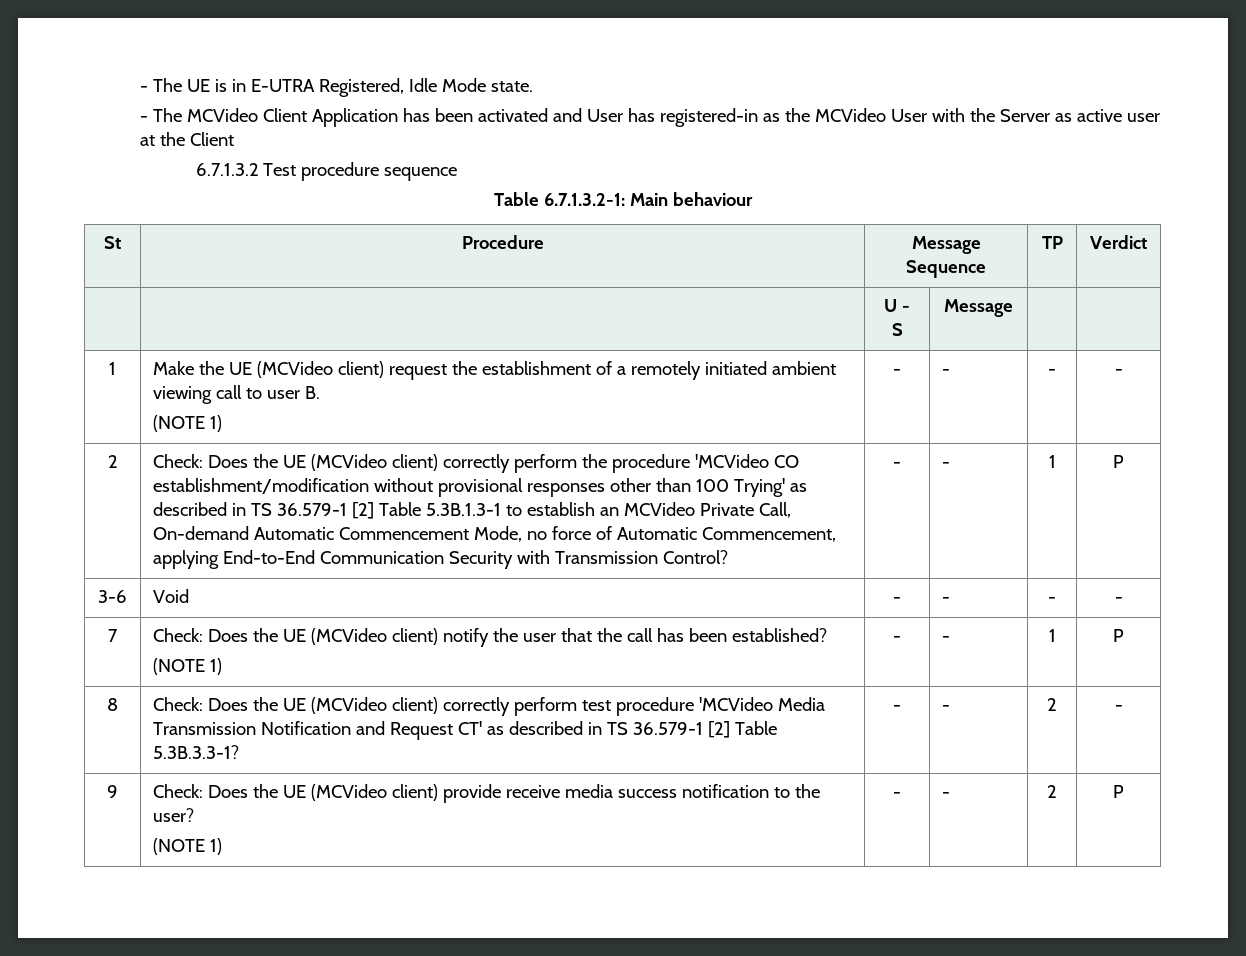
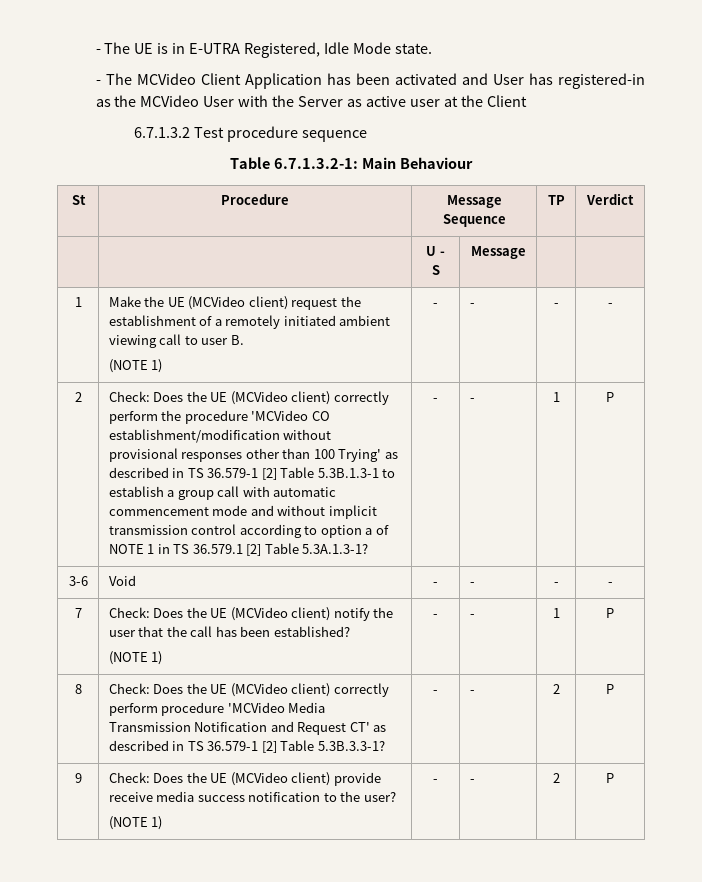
- Table 6.7.1.3.2-1: Main behaviour
+ Table 6.7.1.3.2-1: Main Behaviour
- Check: Does the UE (MCVideo client) correctly perform the procedure 'MCVideo CO establishment/modification without provisional responses other than 100 Trying' as described in TS 36.579-1 [2] Table 5.3B.1.3-1 to establish an MCVideo Private Call, On-demand Automatic Commencement Mode, no force of Automatic Commencement, applying End-to-End Communication Security with Transmission Control?
+ Check: Does the UE (MCVideo client) correctly perform the procedure 'MCVideo CO establishment/modification without provisional responses other than 100 Trying' as described in TS 36.579-1 [2] Table 5.3B.1.3-1 to establish a group call with automatic commencement mode and without implicit transmission control according to option a of NOTE 1 in TS 36.579.1 [2] Table 5.3A.1.3-1?
- 8 | Check: Does the UE (MCVideo client) correctly perform test procedure 'MCVideo Media Transmission Notification and Request CT' as described in TS 36.579-1 [2] Table 5.3B.3.3-1? | - | - | 2 | -
+ 8 | Check: Does the UE (MCVideo client) correctly perform procedure 'MCVideo Media Transmission Notification and Request CT' as described in TS 36.579-1 [2] Table 5.3B.3.3-1? | - | - | 2 | P

